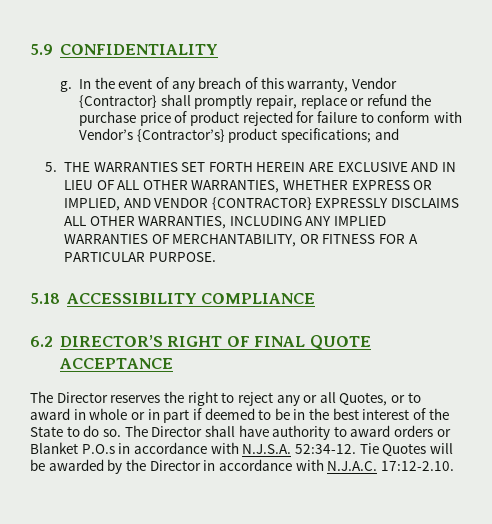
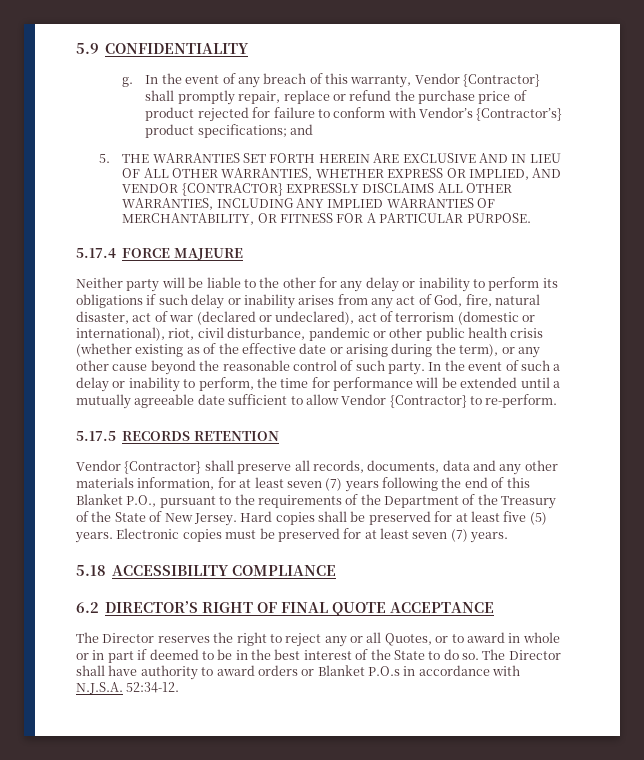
+ 5.17.4 FORCE MAJEURE
+ Neither party will be liable to the other for any delay or inability to perform its obligations if such delay or inability arises from any act of God, fire, natural disaster, act of war (declared or undeclared), act of terrorism (domestic or international), riot, civil disturbance, pandemic or other public health crisis (whether existing as of the effective date or arising during the term), or any other cause beyond the reasonable control of such party. In the event of such a delay or inability to perform, the time for performance will be extended until a mutually agreeable date sufficient to allow Vendor {Contractor} to re-perform.
+ 5.17.5 RECORDS RETENTION
+ Vendor {Contractor} shall preserve all records, documents, data and any other materials information, for at least seven (7) years following the end of this Blanket P.O., pursuant to the requirements of the Department of the Treasury of the State of New Jersey. Hard copies shall be preserved for at least five (5) years. Electronic copies must be preserved for at least seven (7) years.
- Tie Quotes will be awarded by the Director in accordance with N.J.A.C. 17:12-2.10.

